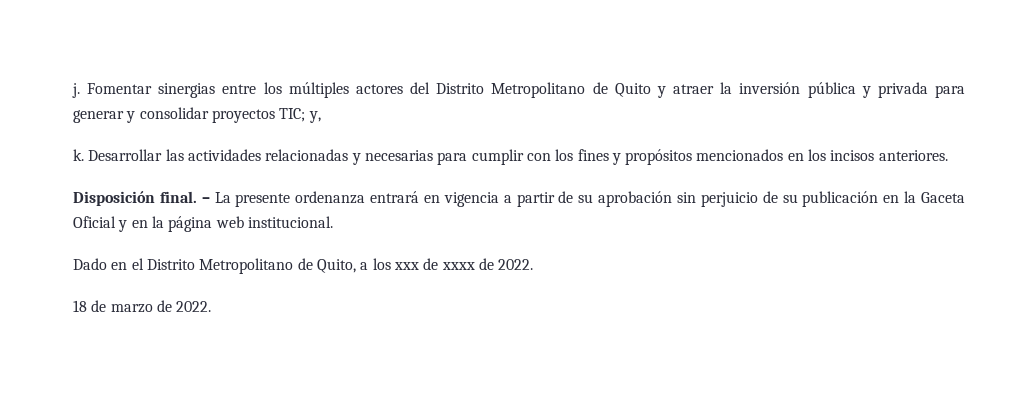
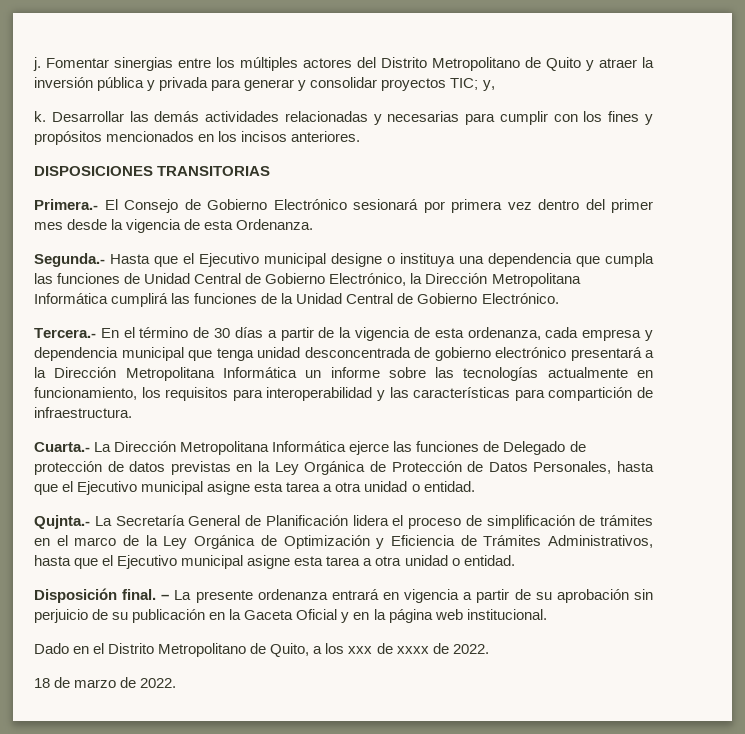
- Desarrollar las actividades relacionadas y necesarias para cumplir con los fines y propósitos mencionados en los incisos anteriores.
+ Desarrollar las demás actividades relacionadas y necesarias para cumplir con los fines y propósitos mencionados en los incisos anteriores.
+ DISPOSICIONES TRANSITORIAS
+ Primera.- El Consejo de Gobierno Electrónico sesionará por primera vez dentro del primer mes desde la vigencia de esta Ordenanza.
+ Segunda.- Hasta que el Ejecutivo municipal designe o instituya una dependencia que cumpla las funciones de Unidad Central de Gobierno Electrónico, la Dirección Metropolitana Informática cumplirá las funciones de la Unidad Central de Gobierno Electrónico.
+ Tercera.- En el término de 30 días a partir de la vigencia de esta ordenanza, cada empresa y dependencia municipal que tenga unidad desconcentrada de gobierno electrónico presentará a la Dirección Metropolitana Informática un informe sobre las tecnologías actualmente en funcionamiento, los requisitos para interoperabilidad y las características para compartición de infraestructura.
+ Cuarta.- La Dirección Metropolitana Informática ejerce las funciones de Delegado de protección de datos previstas en la Ley Orgánica de Protección de Datos Personales, hasta que el Ejecutivo municipal asigne esta tarea a otra unidad o entidad.
+ Qujnta.- La Secretaría General de Planificación lidera el proceso de simplificación de trámites en el marco de la Ley Orgánica de Optimización y Eficiencia de Trámites Administrativos, hasta que el Ejecutivo municipal asigne esta tarea a otra unidad o entidad.

